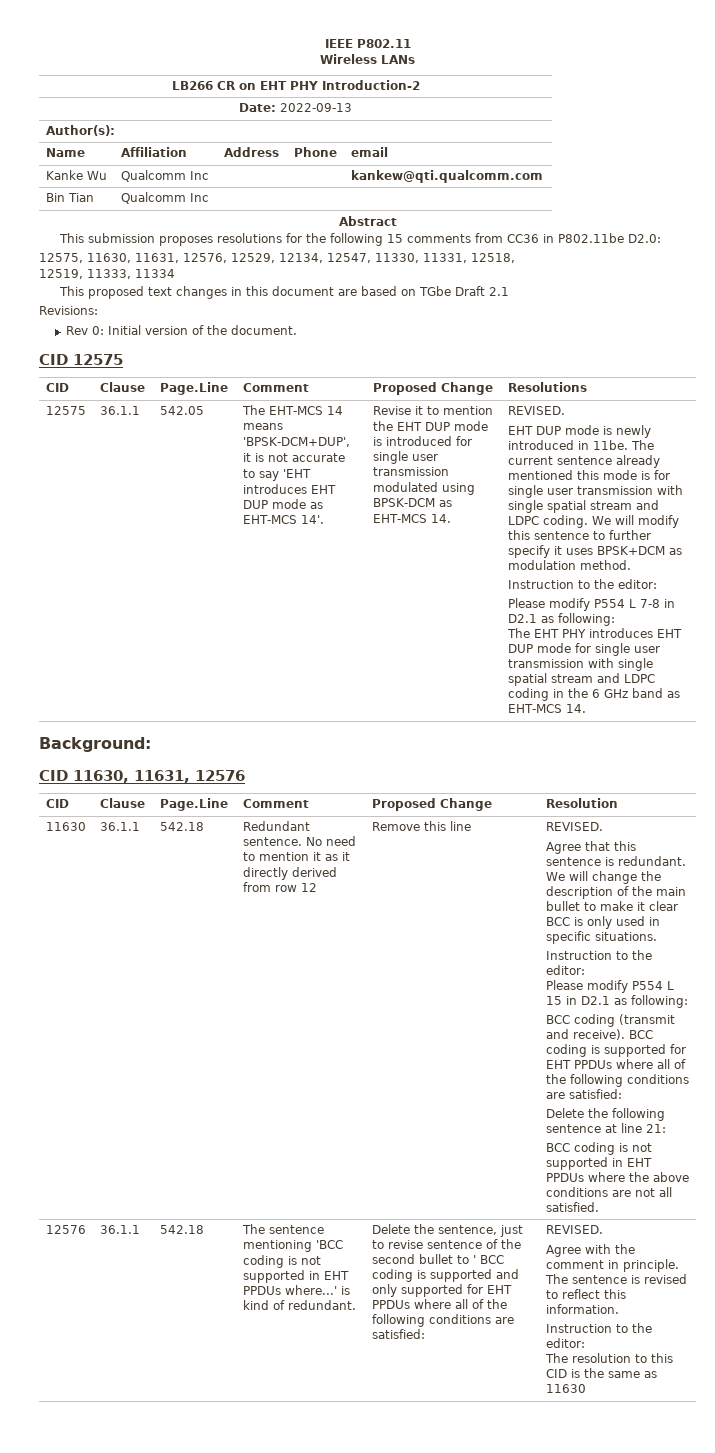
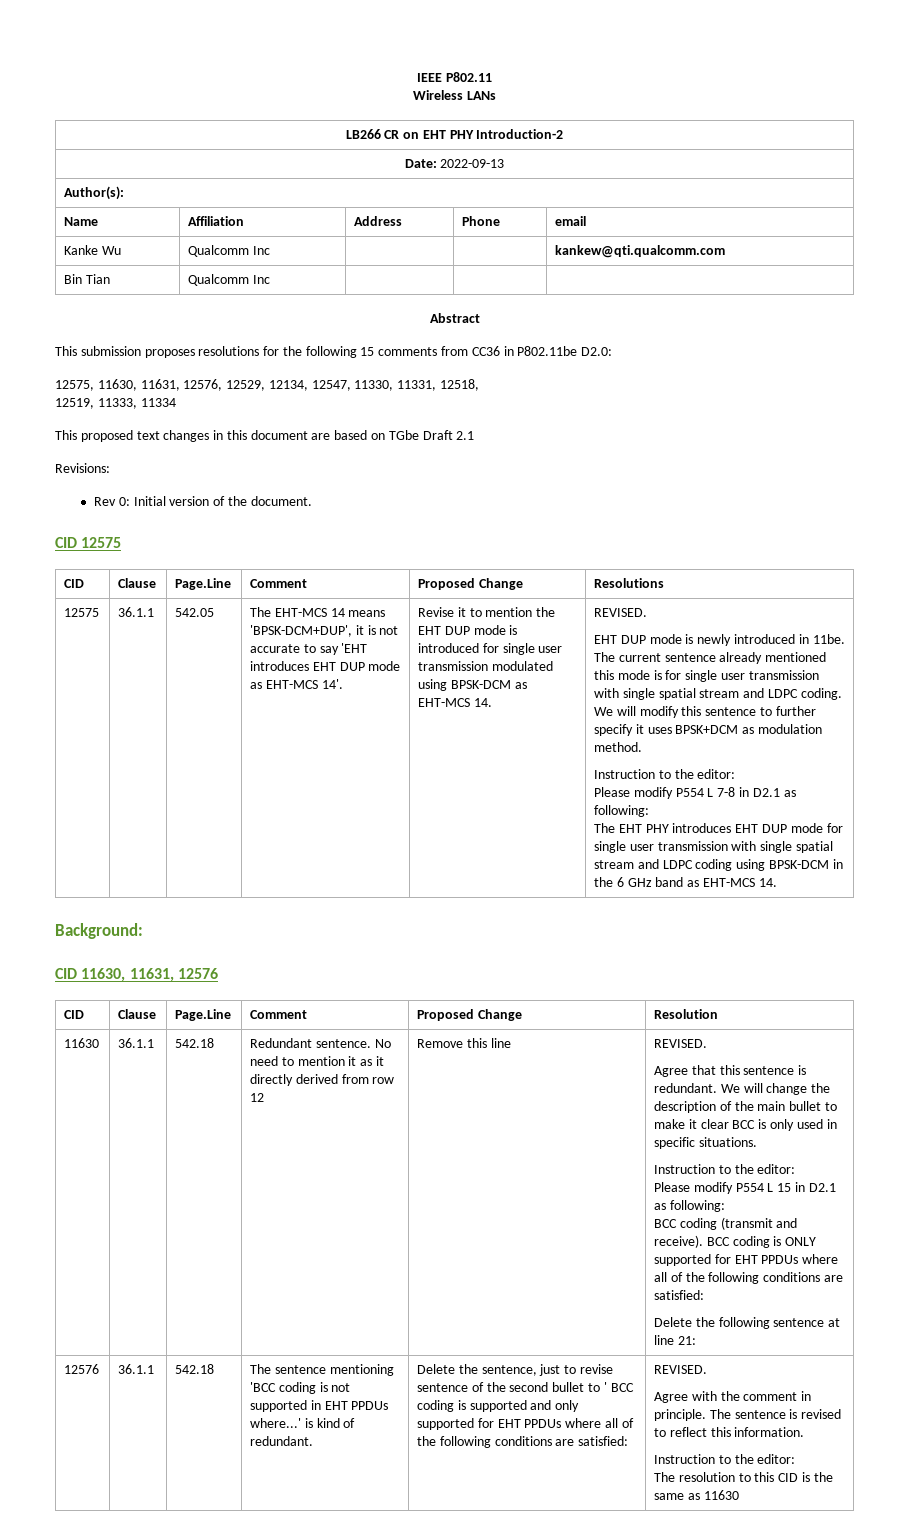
- The EHT PHY introduces EHT DUP mode for single user transmission with single spatial stream and LDPC coding in the 6 GHz band as EHT-MCS 14.
+ The EHT PHY introduces EHT DUP mode for single user transmission with single spatial stream and LDPC coding using BPSK-DCM in the 6 GHz band as EHT-MCS 14.
- BCC coding is supported for EHT PPDUs where all of the following conditions are satisfied:
+ BCC coding is ONLY supported for EHT PPDUs where all of the following conditions are satisfied:
- BCC coding is not supported in EHT PPDUs where the above conditions are not all satisfied.

